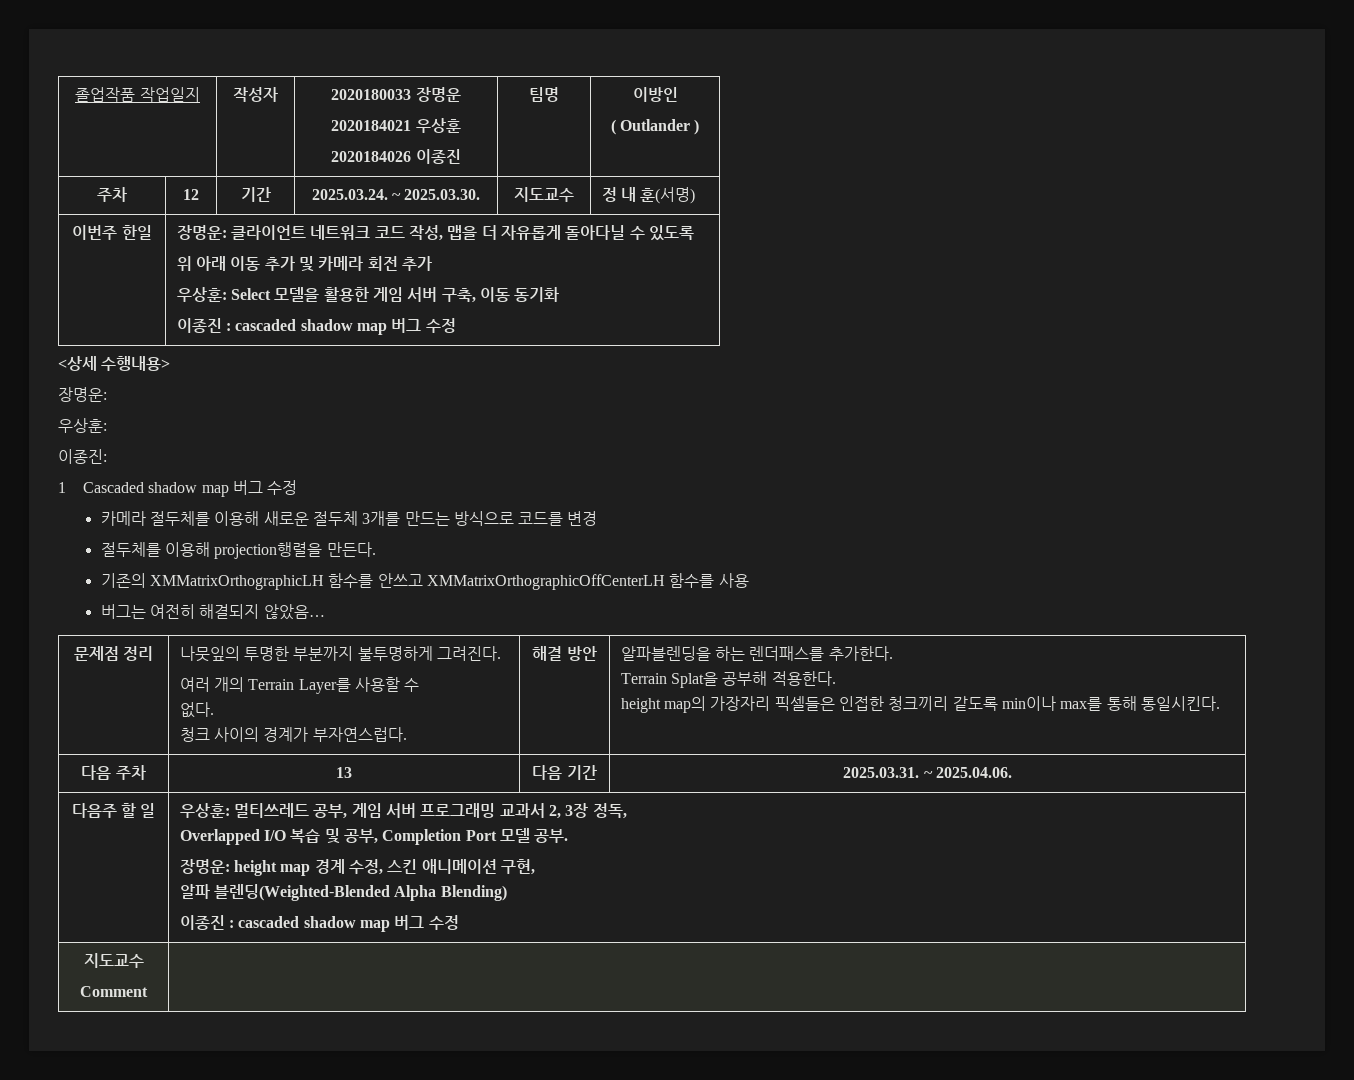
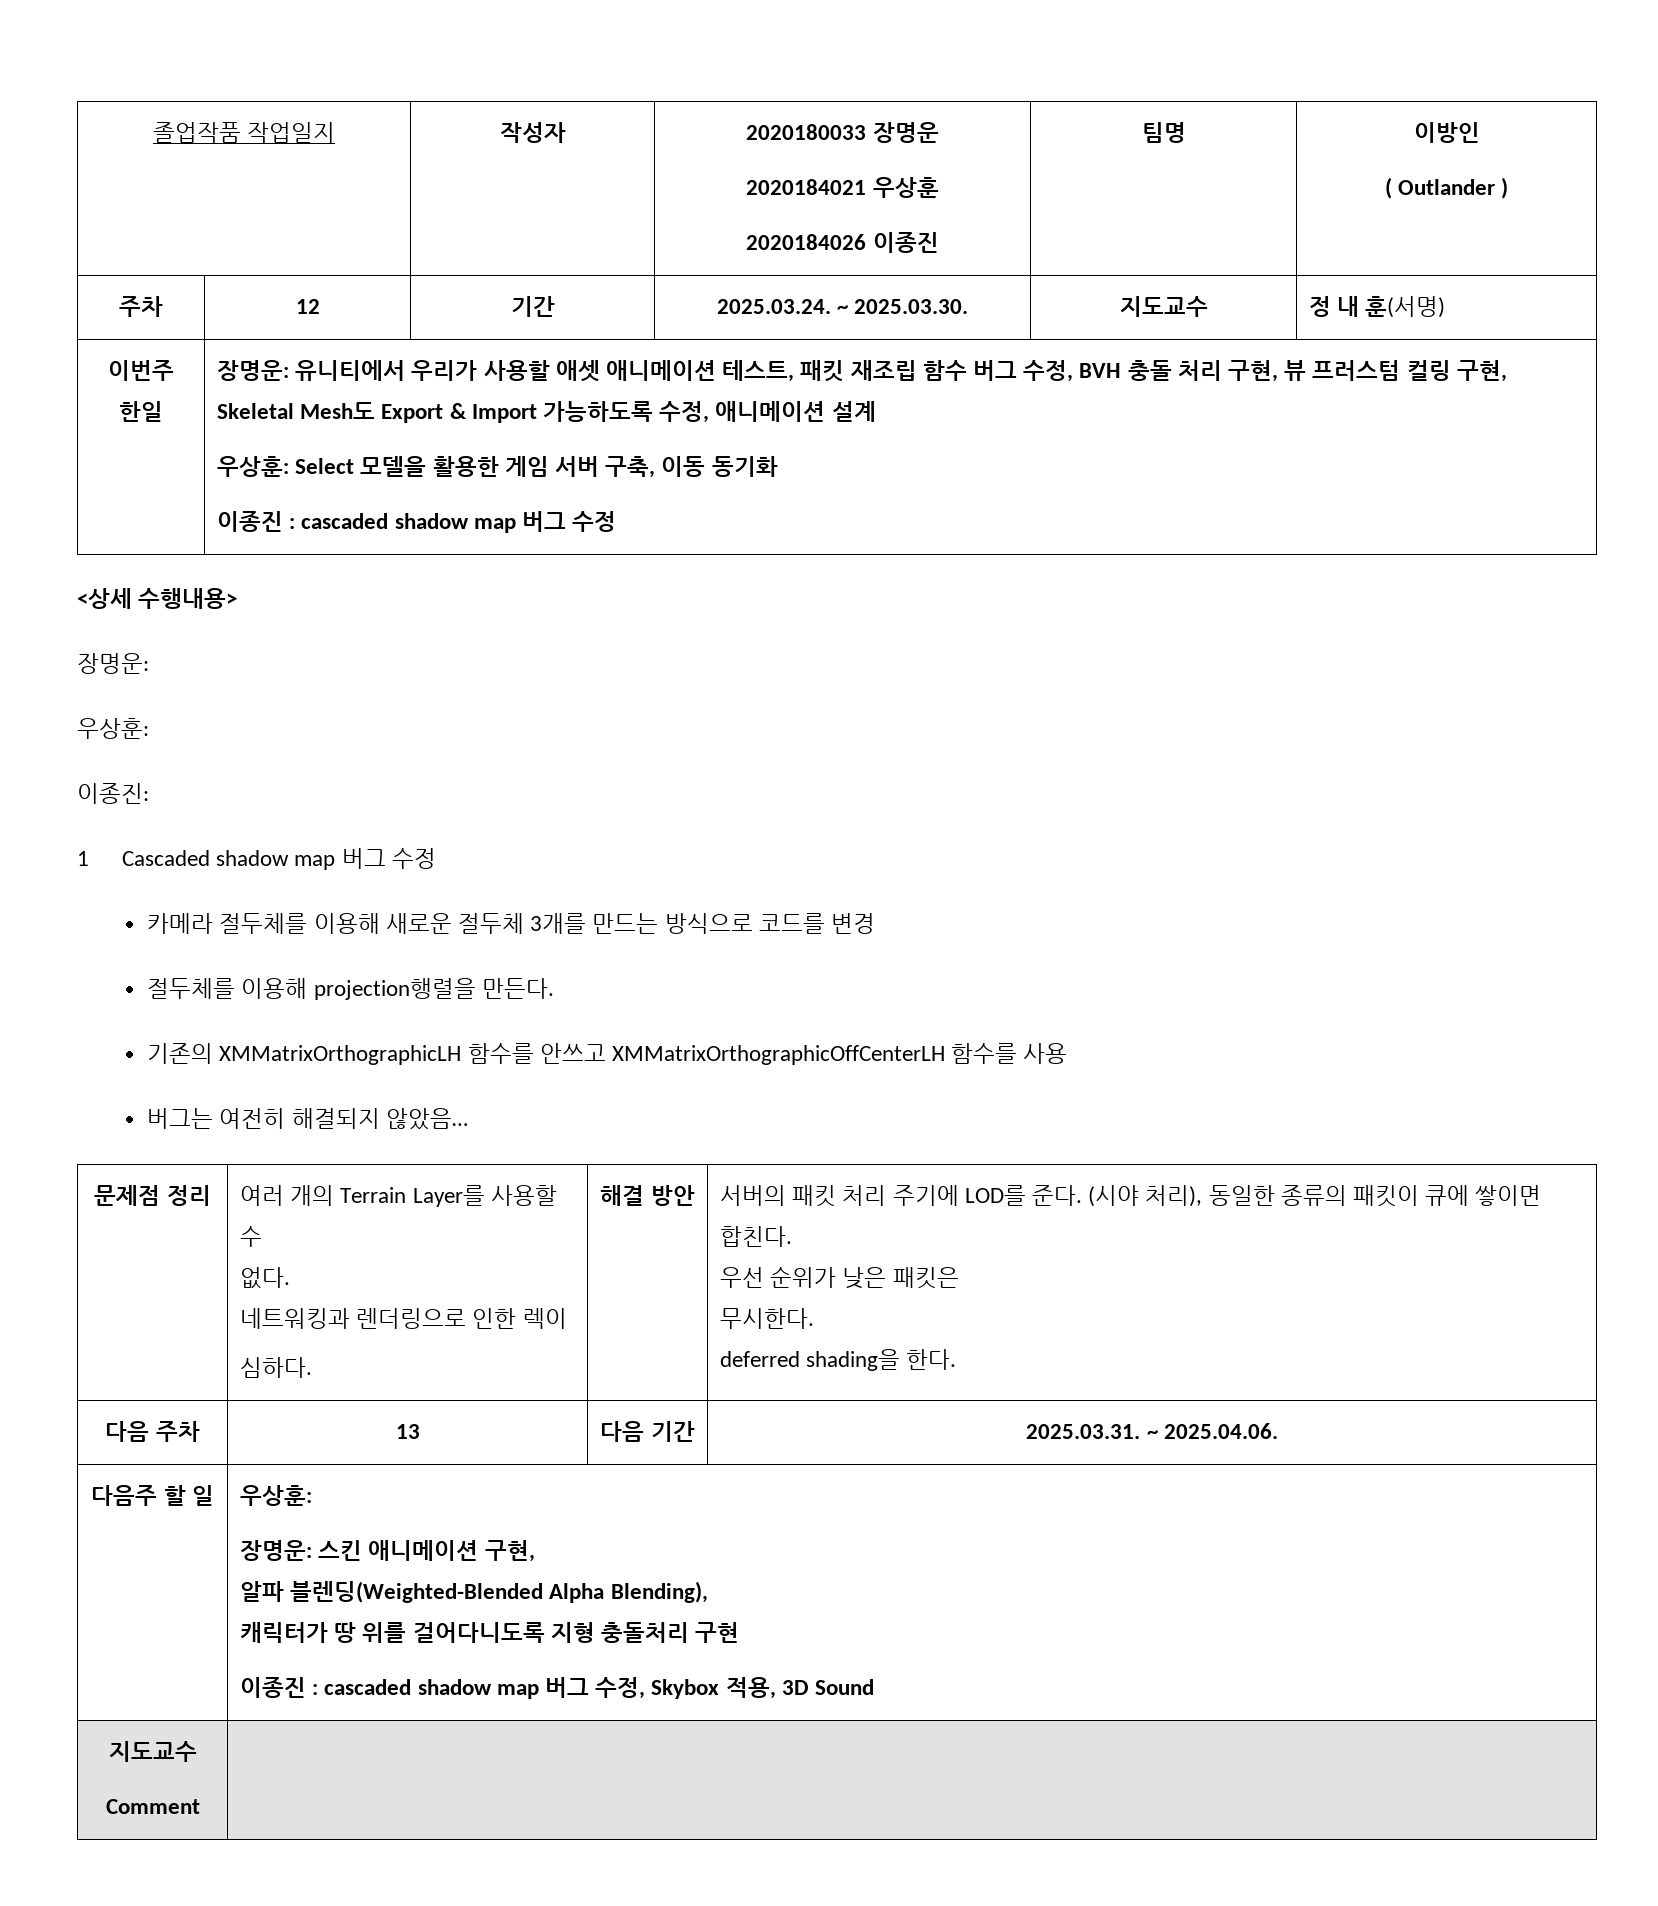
- 장명운: 클라이언트 네트워크 코드 작성, 맵을 더 자유롭게 돌아다닐 수 있도록
- 위 아래 이동 추가 및 카메라 회전 추가
+ 장명운: 유니티에서 우리가 사용할 애셋 애니메이션 테스트, 패킷 재조립 함수 버그 수정, BVH 충돌 처리 구현, 뷰 프러스텀 컬링 구현, Skeletal Mesh도 Export & Import 가능하도록 수정, 애니메이션 설계
- 문제점 정리 | 나뭇잎의 투명한 부분까지 불투명하게 그려진다.
- 여러 개의 Terrain Layer를 사용할 수
+ 문제점 정리 | 여러 개의 Terrain Layer를 사용할 수
  없다.
- 청크 사이의 경계가 부자연스럽다. | 해결 방안 | 알파블렌딩을 하는 렌더패스를 추가한다.
- Terrain Splat을 공부해 적용한다.
- height map의 가장자리 픽셀들은 인접한 청크끼리 같도록 min이나 max를 통해 통일시킨다.
+ 네트워킹과 렌더링으로 인한 렉이
+ 심하다. | 해결 방안 | 서버의 패킷 처리 주기에 LOD를 준다. (시야 처리), 동일한 종류의 패킷이 큐에 쌓이면 합친다.
+ 우선 순위가 낮은 패킷은
+ 무시한다.
+ deferred shading을 한다.
- 다음주 할 일 | 우상훈: 멀티쓰레드 공부, 게임 서버 프로그래밍 교과서 2, 3장 정독,
- Overlapped I/O 복습 및 공부, Completion Port 모델 공부.
- 장명운: height map 경계 수정, 스킨 애니메이션 구현,
+ 다음주 할 일 | 우상훈:
+ 장명운: 스킨 애니메이션 구현,
- 알파 블렌딩(Weighted-Blended Alpha Blending)
- 이종진 : cascaded shadow map 버그 수정
+ 알파 블렌딩(Weighted-Blended Alpha Blending),
+ 캐릭터가 땅 위를 걸어다니도록 지형 충돌처리 구현
+ 이종진 : cascaded shadow map 버그 수정, Skybox 적용, 3D Sound

